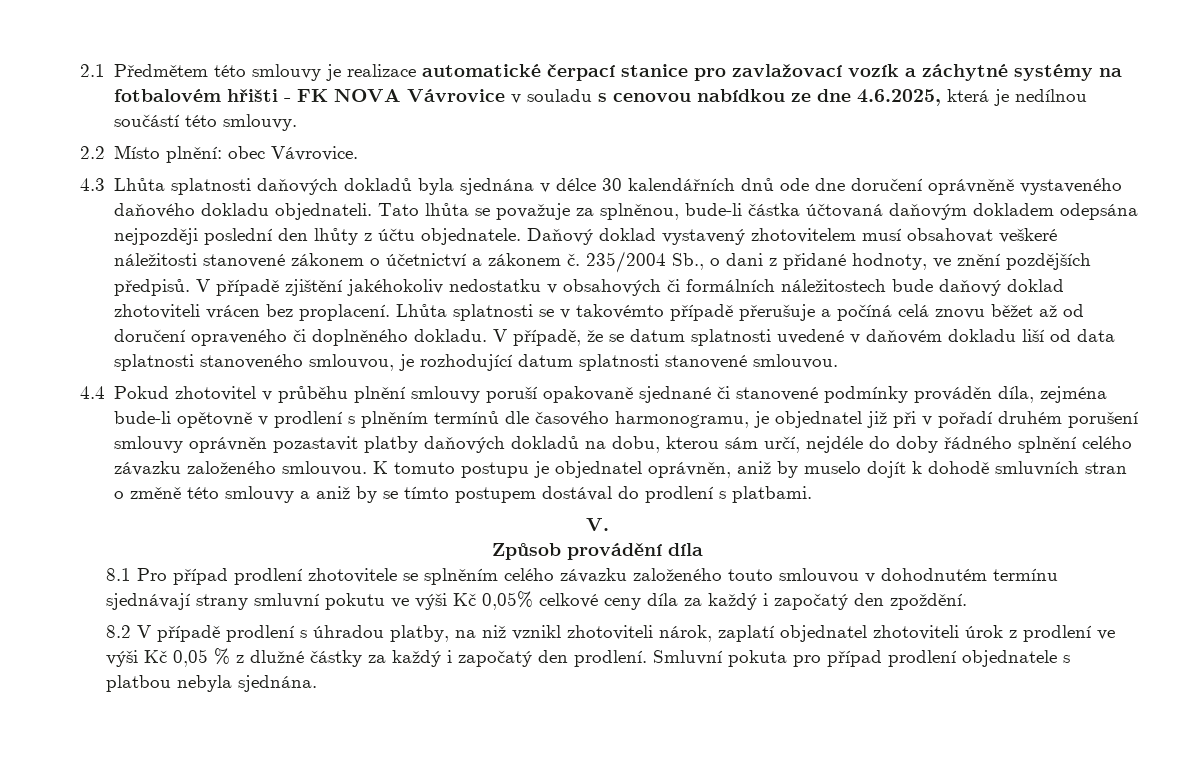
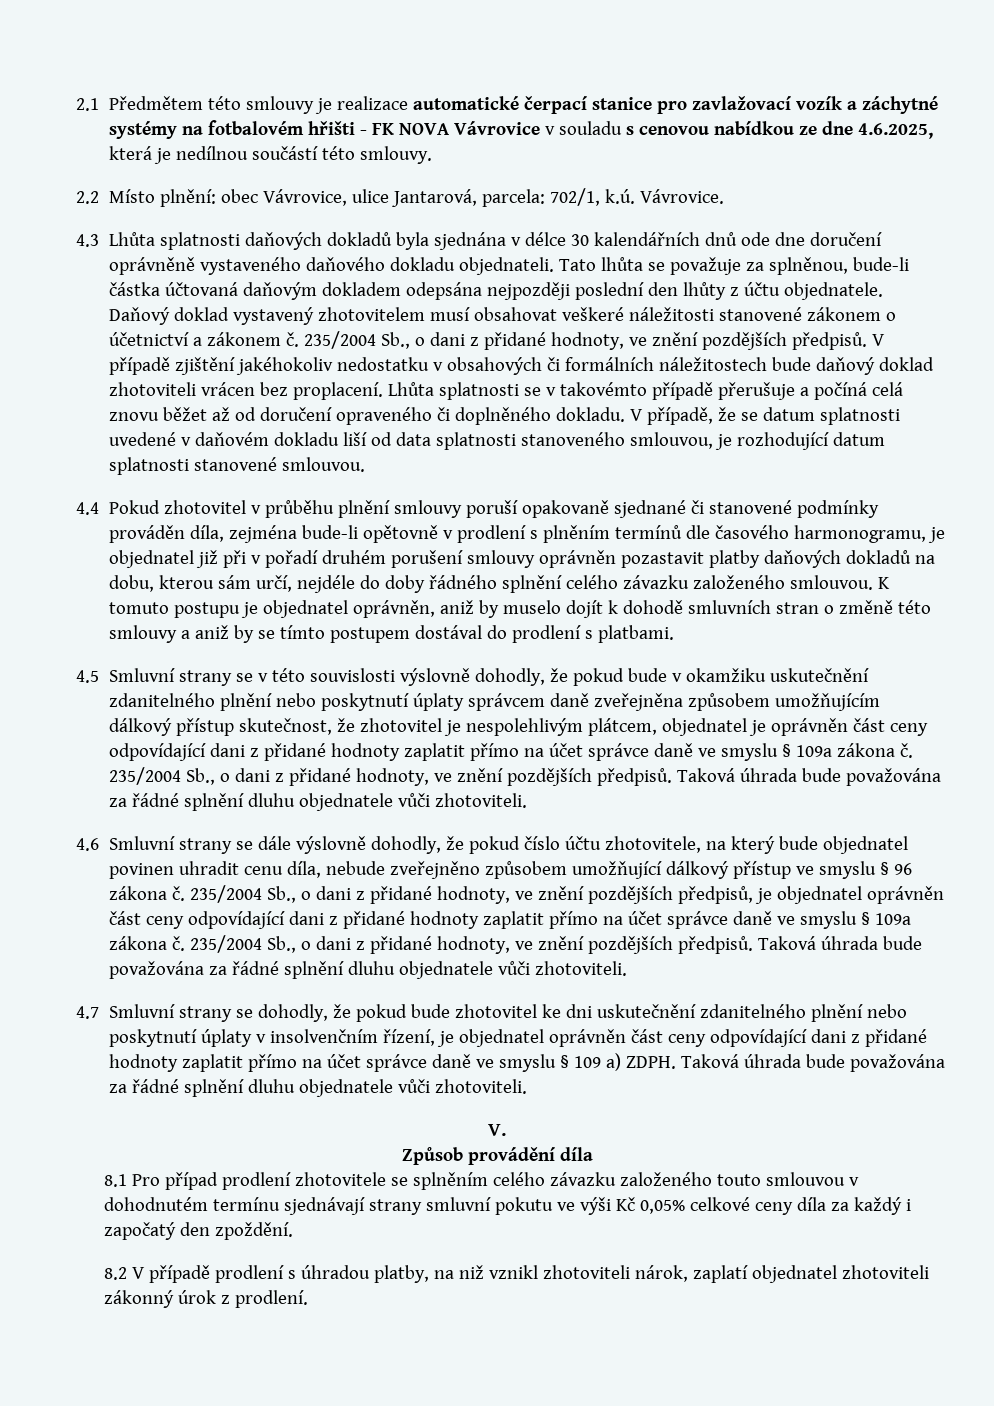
- 2.2 Místo plnění: obec Vávrovice.
+ 2.2 Místo plnění: obec Vávrovice, ulice Jantarová, parcela: 702/1, k.ú. Vávrovice.
+ 4.5 Smluvní strany se v této souvislosti výslovně dohodly, že pokud bude v okamžiku uskutečnění zdanitelného plnění nebo poskytnutí úplaty správcem daně zveřejněna způsobem umožňujícím dálkový přístup skutečnost, že zhotovitel je nespolehlivým plátcem, objednatel je oprávněn část ceny odpovídající dani z přidané hodnoty zaplatit přímo na účet správce daně ve smyslu § 109a zákona č. 235/2004 Sb., o dani z přidané hodnoty, ve znění pozdějších předpisů. Taková úhrada bude považována za řádné splnění dluhu objednatele vůči zhotoviteli.
+ 4.6 Smluvní strany se dále výslovně dohodly, že pokud číslo účtu zhotovitele, na který bude objednatel povinen uhradit cenu díla, nebude zveřejněno způsobem umožňující dálkový přístup ve smyslu § 96 zákona č. 235/2004 Sb., o dani z přidané hodnoty, ve znění pozdějších předpisů, je objednatel oprávněn část ceny odpovídající dani z přidané hodnoty zaplatit přímo na účet správce daně ve smyslu § 109a zákona č. 235/2004 Sb., o dani z přidané hodnoty, ve znění pozdějších předpisů. Taková úhrada bude považována za řádné splnění dluhu objednatele vůči zhotoviteli.
+ 4.7 Smluvní strany se dohodly, že pokud bude zhotovitel ke dni uskutečnění zdanitelného plnění nebo poskytnutí úplaty v insolvenčním řízení, je objednatel oprávněn část ceny odpovídající dani z přidané hodnoty zaplatit přímo na účet správce daně ve smyslu § 109 a) ZDPH. Taková úhrada bude považována za řádné splnění dluhu objednatele vůči zhotoviteli.
- 8.2 V případě prodlení s úhradou platby, na niž vznikl zhotoviteli nárok, zaplatí objednatel zhotoviteli úrok z prodlení ve výši Kč 0,05 % z dlužné částky za každý i započatý den prodlení. Smluvní pokuta pro případ prodlení objednatele s platbou nebyla sjednána.
+ 8.2 V případě prodlení s úhradou platby, na niž vznikl zhotoviteli nárok, zaplatí objednatel zhotoviteli zákonný úrok z prodlení.

